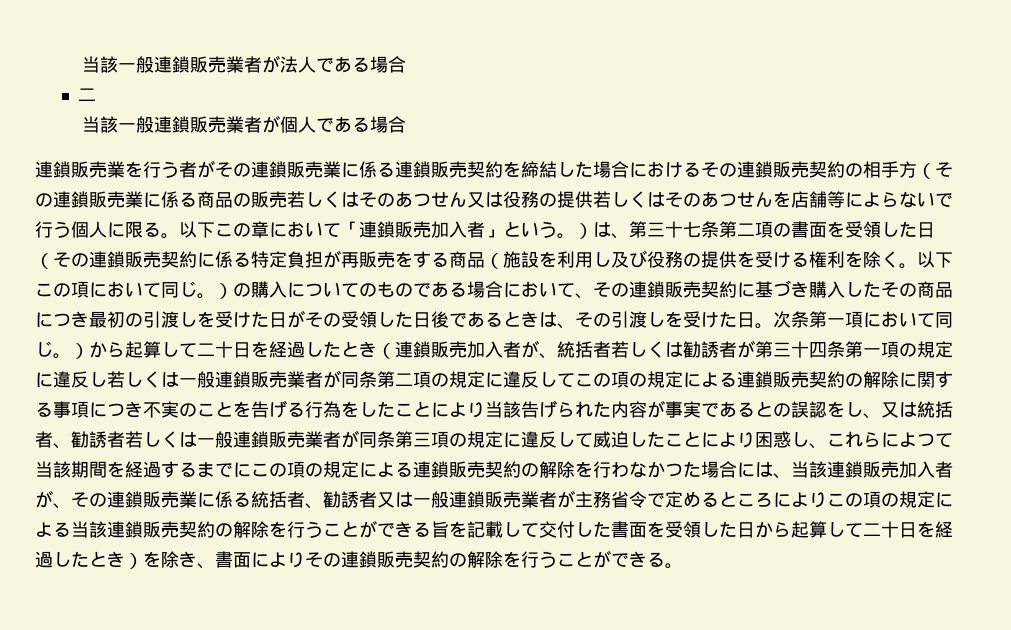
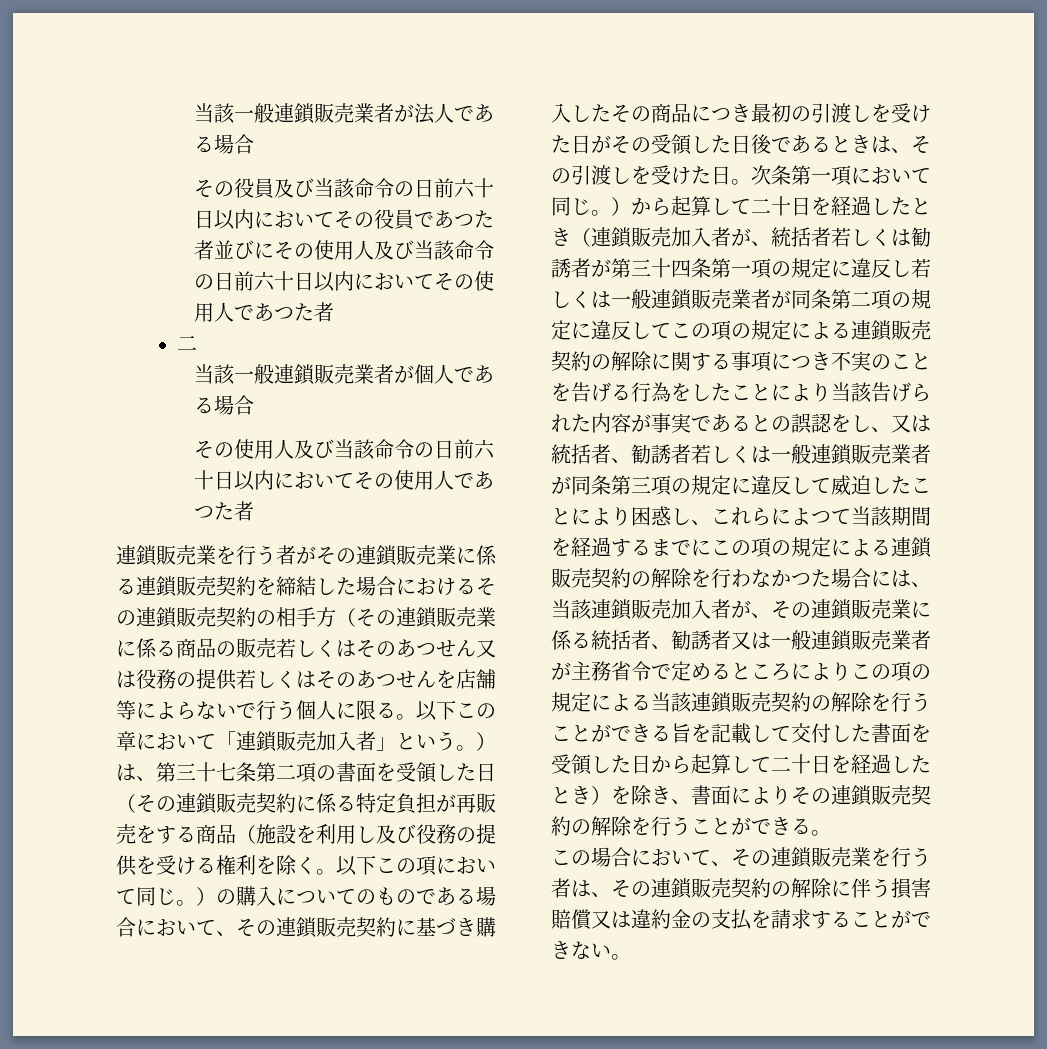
+ その役員及び当該命令の日前六十日以内においてその役員であつた者並びにその使用人及び当該命令の日前六十日以内においてその使用人であつた者
  当該一般連鎖販売業者が個人である場合
+ その使用人及び当該命令の日前六十日以内においてその使用人であつた者
+ この場合において、その連鎖販売業を行う者は、その連鎖販売契約の解除に伴う損害賠償又は違約金の支払を請求することができない。

